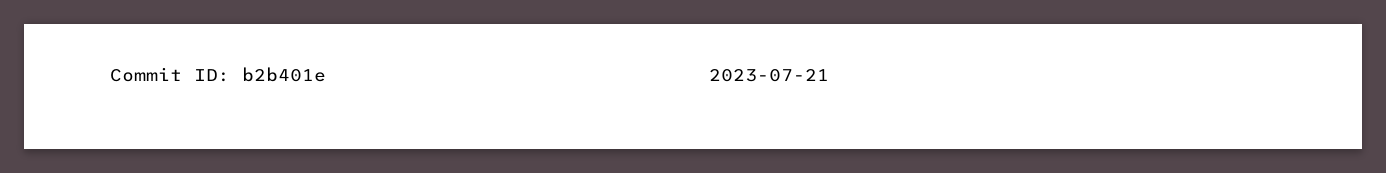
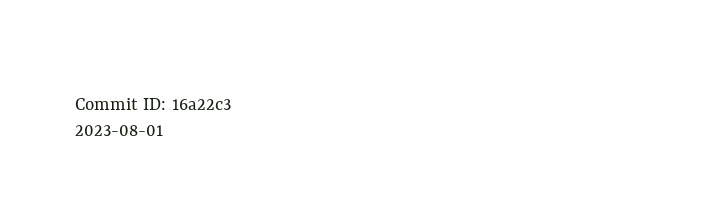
- Commit ID: b2b401e
- 2023-07-21
+ Commit ID: 16a22c3
+ 2023-08-01

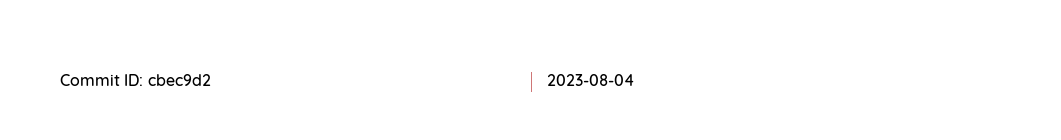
- Commit ID: 16a22c3
- 2023-08-01
+ Commit ID: cbec9d2
+ 2023-08-04

